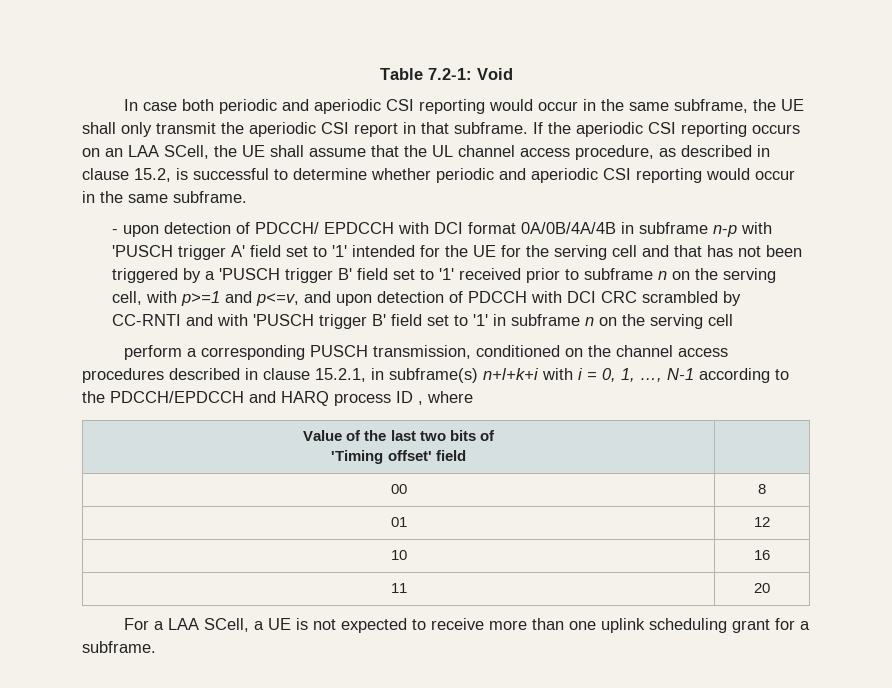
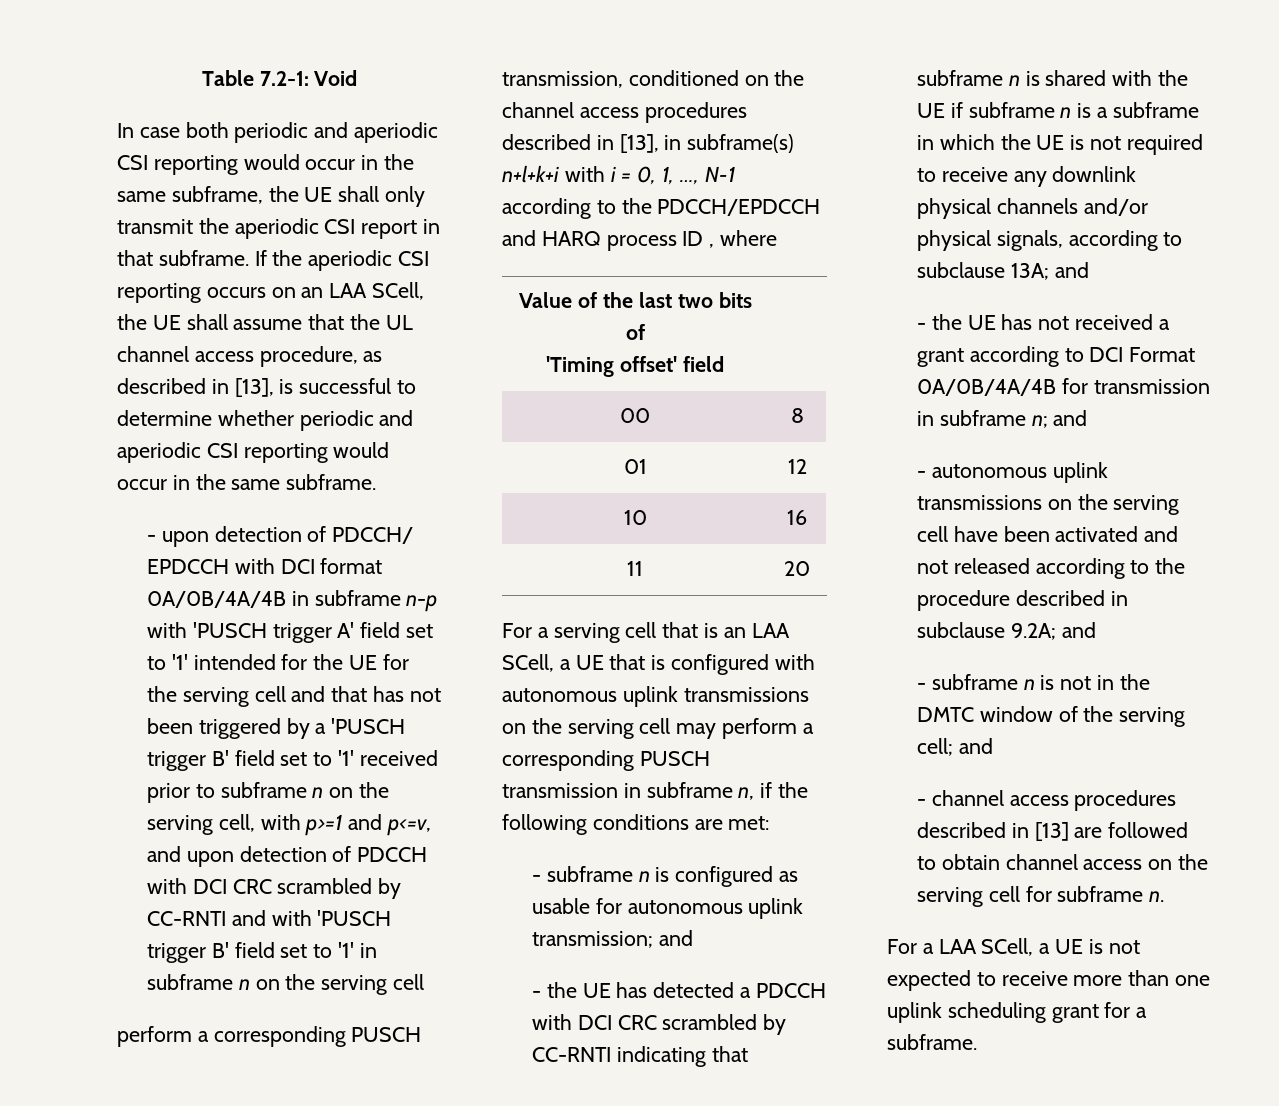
- If the aperiodic CSI reporting occurs on an LAA SCell, the UE shall assume that the UL channel access procedure, as described in clause 15.2, is successful to determine whether periodic and aperiodic CSI reporting would occur in the same subframe.
+ If the aperiodic CSI reporting occurs on an LAA SCell, the UE shall assume that the UL channel access procedure, as described in [13], is successful to determine whether periodic and aperiodic CSI reporting would occur in the same subframe.
- perform a corresponding PUSCH transmission, conditioned on the channel access procedures described in clause 15.2.1, in subframe(s) n+l+k+i with i = 0, 1, …, N-1 according to the PDCCH/EPDCCH and HARQ process ID , where
+ perform a corresponding PUSCH transmission, conditioned on the channel access procedures described in [13], in subframe(s) n+l+k+i with i = 0, 1, …, N-1 according to the PDCCH/EPDCCH and HARQ process ID , where
+ For a serving cell that is an LAA SCell, a UE that is configured with autonomous uplink transmissions on the serving cell may perform a corresponding PUSCH transmission in subframe n, if the following conditions are met:
+ - subframe n is configured as usable for autonomous uplink transmission; and
+ - the UE has detected a PDCCH with DCI CRC scrambled by CC-RNTI indicating that subframe n is shared with the UE if subframe n is a subframe in which the UE is not required to receive any downlink physical channels and/or physical signals, according to subclause 13A; and
+ - the UE has not received a grant according to DCI Format 0A/0B/4A/4B for transmission in subframe n; and
+ - autonomous uplink transmissions on the serving cell have been activated and not released according to the procedure described in subclause 9.2A; and
+ - subframe n is not in the DMTC window of the serving cell; and
+ - channel access procedures described in [13] are followed to obtain channel access on the serving cell for subframe n.

